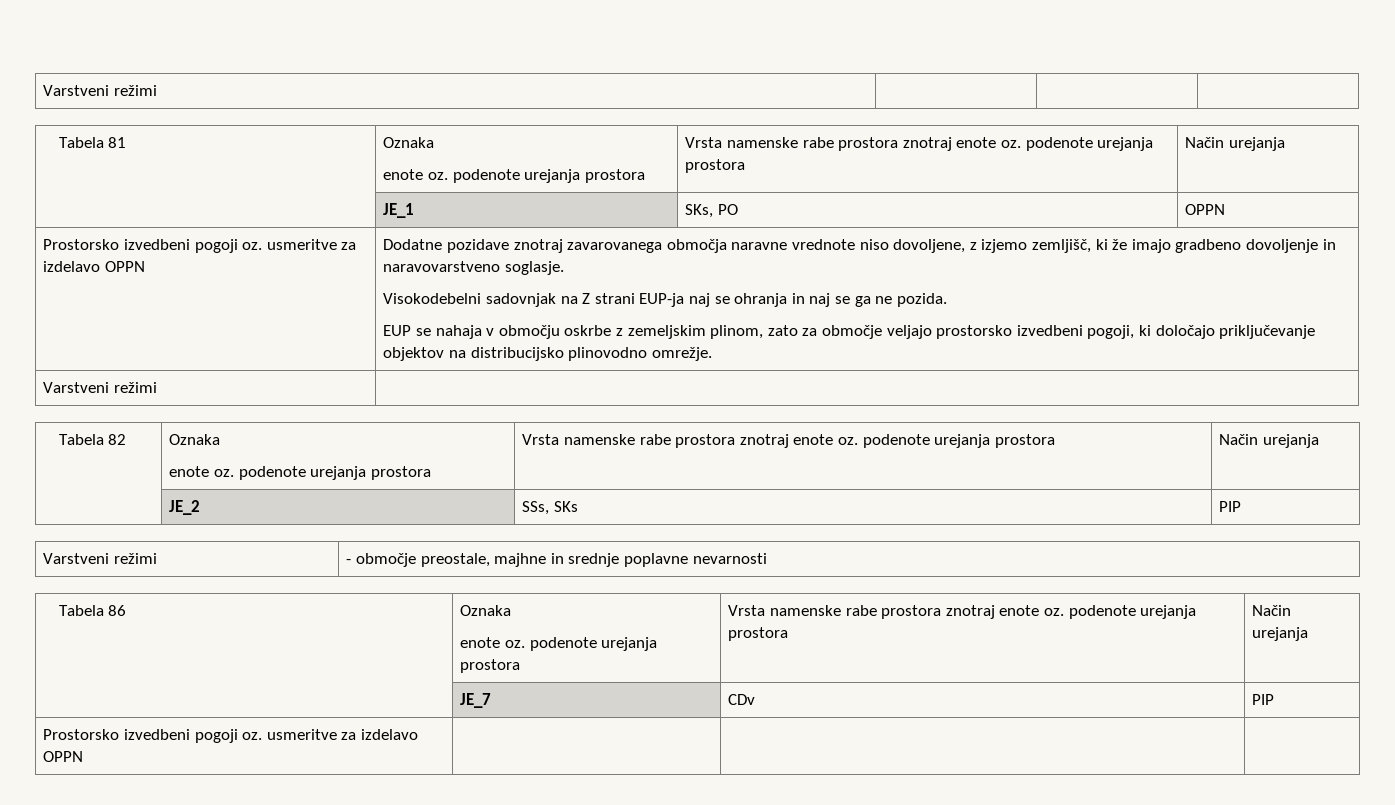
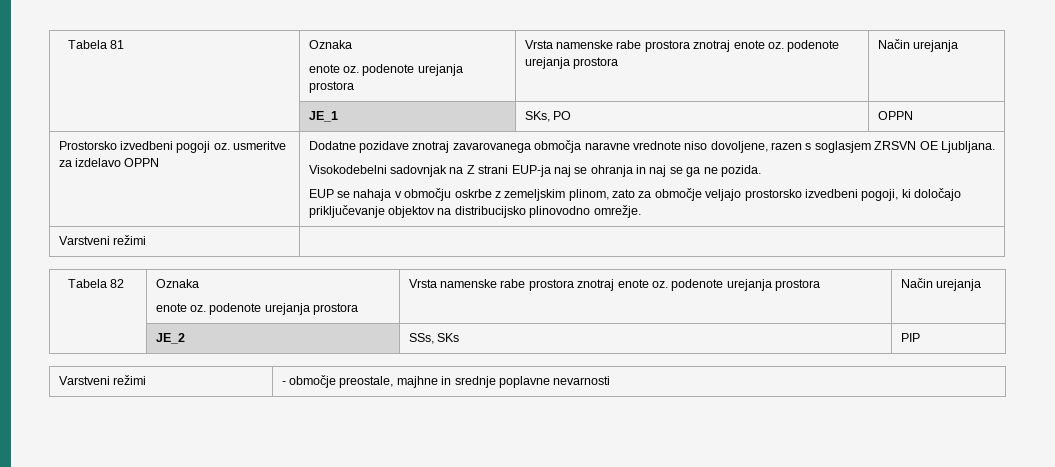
- Varstveni režimi | | |
- Dodatne pozidave znotraj zavarovanega območja naravne vrednote niso dovoljene, z izjemo zemljišč, ki že imajo gradbeno dovoljenje in naravovarstveno soglasje.
+ Dodatne pozidave znotraj zavarovanega območja naravne vrednote niso dovoljene, razen s soglasjem ZRSVN OE Ljubljana.
- Tabela 86 | Oznaka
- enote oz. podenote urejanja prostora | Vrsta namenske rabe prostora znotraj enote oz. podenote urejanja prostora | Način urejanja
- | JE_7 | CDv | PIP
- Prostorsko izvedbeni pogoji oz. usmeritve za izdelavo OPPN | | |

